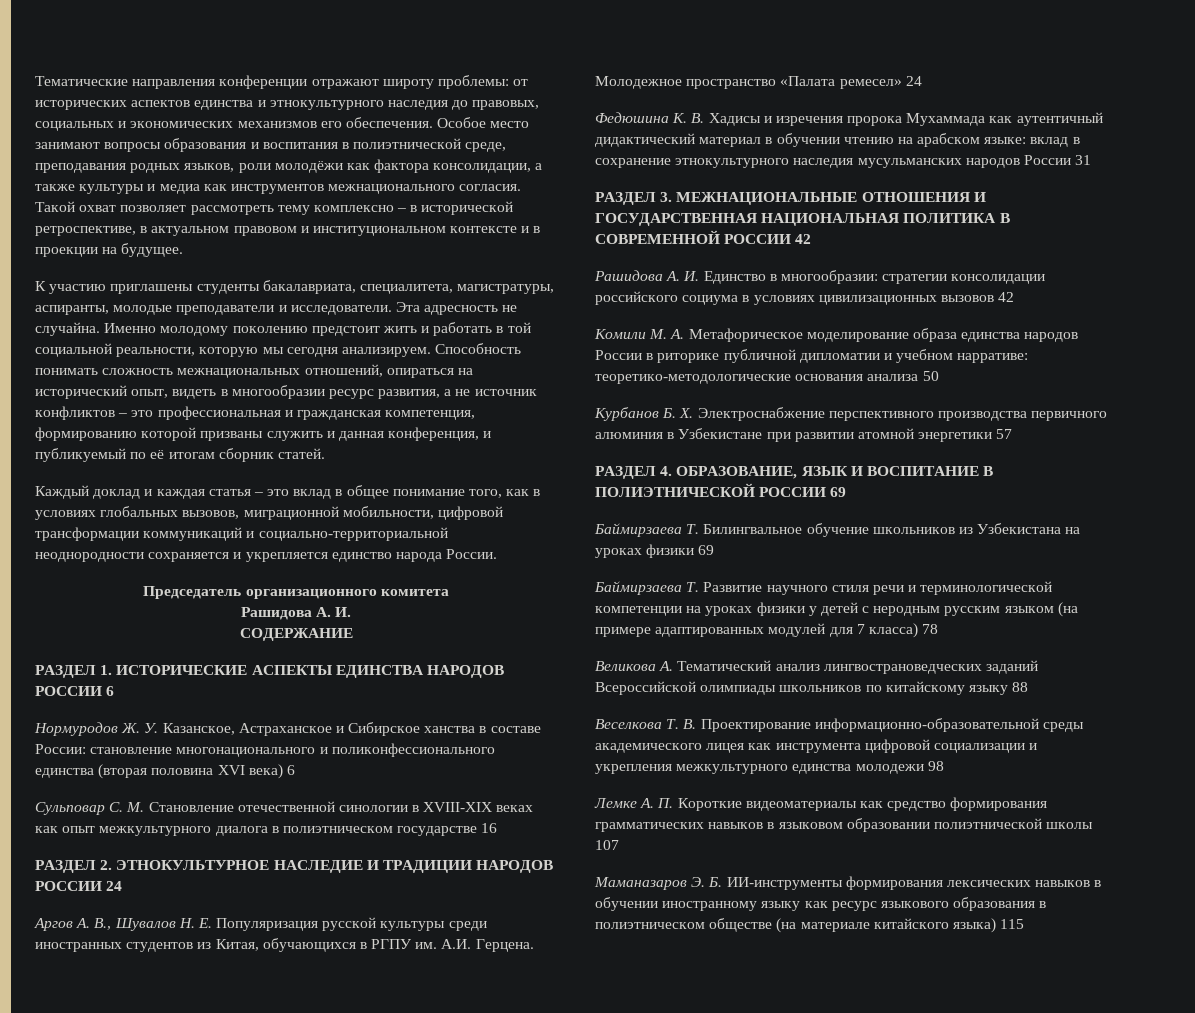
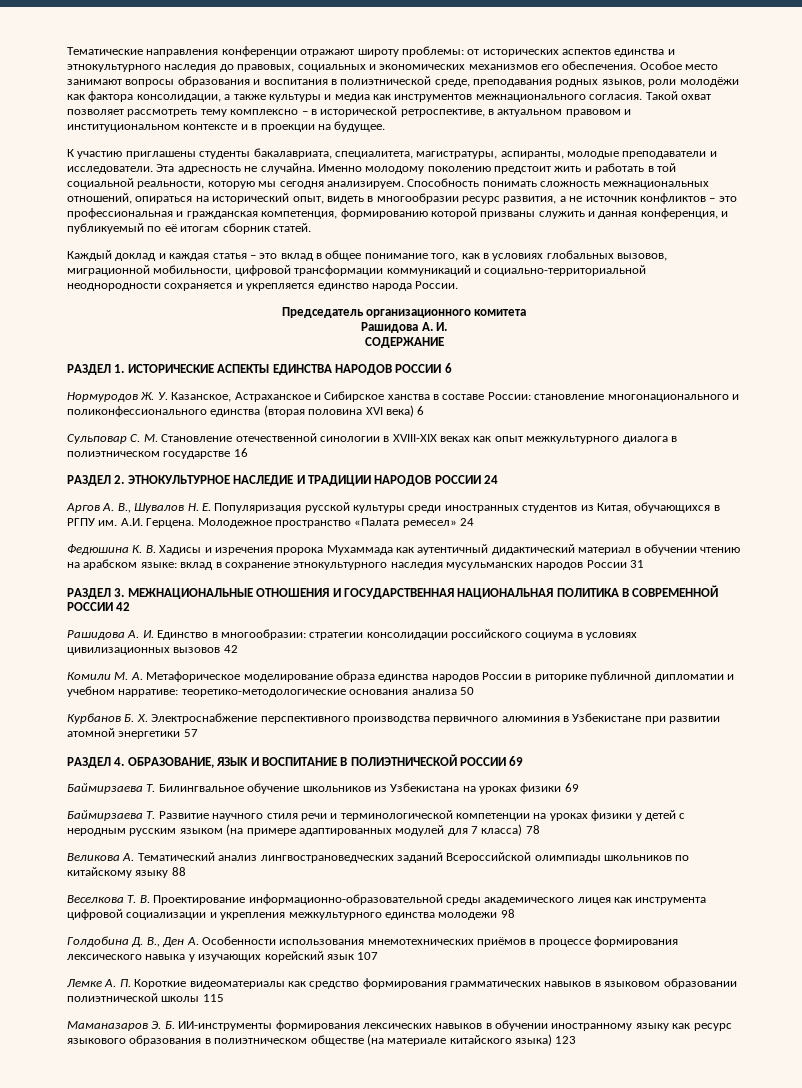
+ Голдобина Д. В., Ден А. Особенности использования мнемотехнических приёмов в процессе формирования лексического навыка у изучающих корейский язык 107
- Лемке А. П. Короткие видеоматериалы как средство формирования грамматических навыков в языковом образовании полиэтнической школы 107
+ Лемке А. П. Короткие видеоматериалы как средство формирования грамматических навыков в языковом образовании полиэтнической школы 115
- Маманазаров Э. Б. ИИ-инструменты формирования лексических навыков в обучении иностранному языку как ресурс языкового образования в полиэтническом обществе (на материале китайского языка) 115
+ Маманазаров Э. Б. ИИ-инструменты формирования лексических навыков в обучении иностранному языку как ресурс языкового образования в полиэтническом обществе (на материале китайского языка) 123

